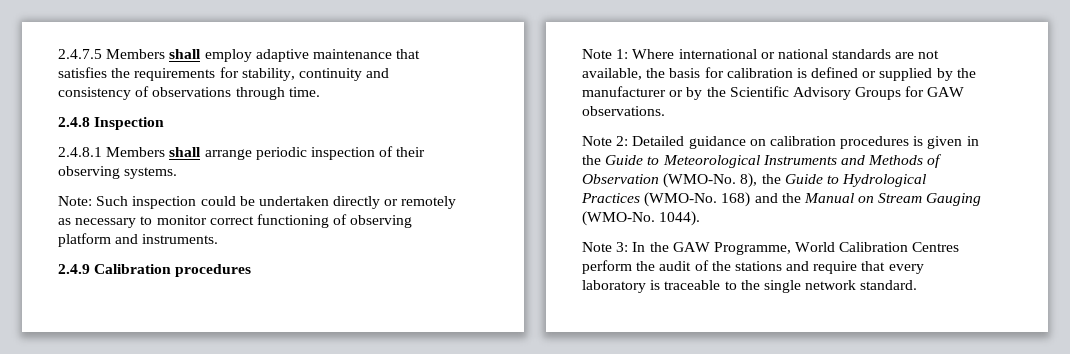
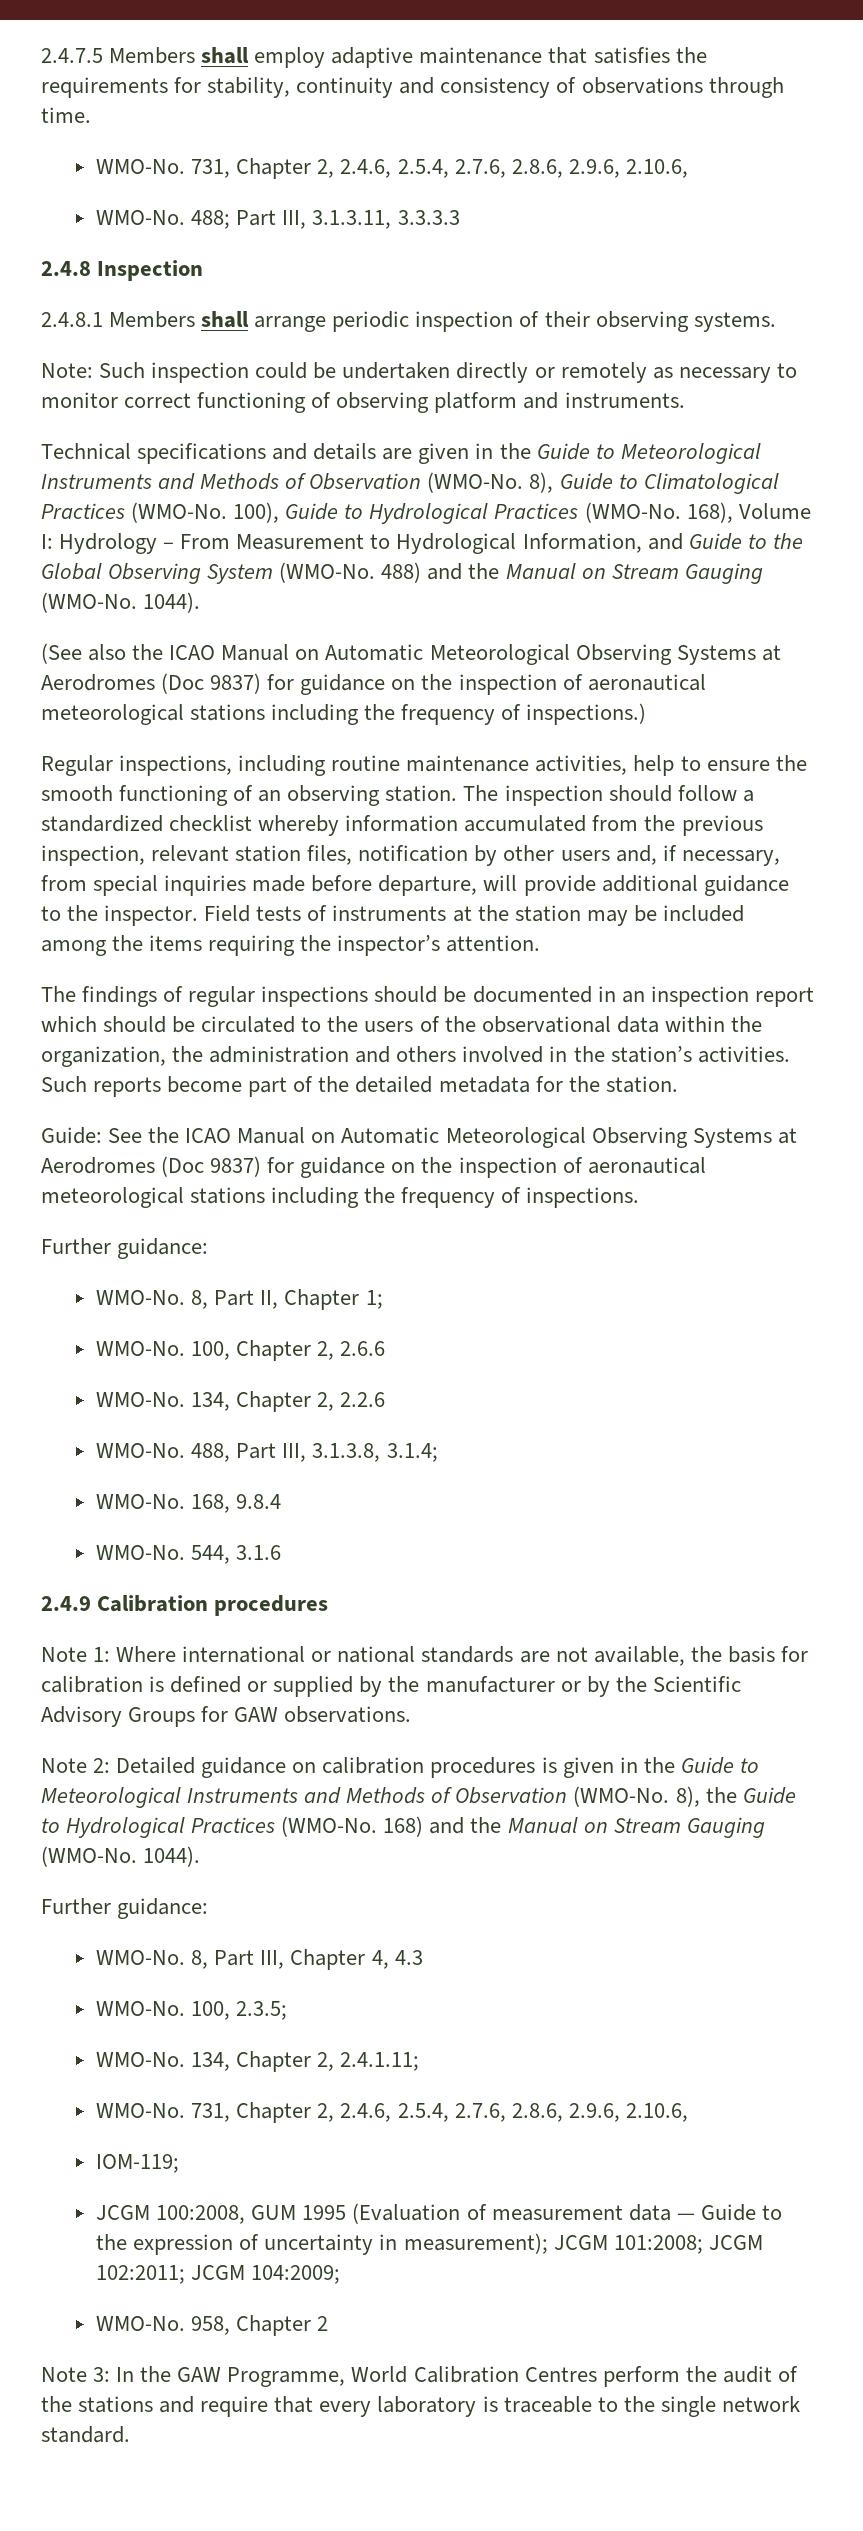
  2.4.7.5 Members shall employ adaptive maintenance that satisfies the requirements for stability, continuity and consistency of observations through time.
+ WMO-No. 731, Chapter 2, 2.4.6, 2.5.4, 2.7.6, 2.8.6, 2.9.6, 2.10.6,
+ WMO-No. 488; Part III, 3.1.3.11, 3.3.3.3
+ Technical specifications and details are given in the Guide to Meteorological Instruments and Methods of Observation (WMO-No. 8), Guide to Climatological Practices (WMO-No. 100), Guide to Hydrological Practices (WMO-No. 168), Volume I: Hydrology – From Measurement to Hydrological Information, and Guide to the Global Observing System (WMO-No. 488) and the Manual on Stream Gauging (WMO-No. 1044).
+ (See also the ICAO Manual on Automatic Meteorological Observing Systems at Aerodromes (Doc 9837) for guidance on the inspection of aeronautical meteorological stations including the frequency of inspections.)
+ Regular inspections, including routine maintenance activities, help to ensure the smooth functioning of an observing station. The inspection should follow a standardized checklist whereby information accumulated from the previous inspection, relevant station files, notification by other users and, if necessary, from special inquiries made before departure, will provide additional guidance to the inspector. Field tests of instruments at the station may be included among the items requiring the inspector’s attention.
+ The findings of regular inspections should be documented in an inspection report which should be circulated to the users of the observational data within the organization, the administration and others involved in the station’s activities. Such reports become part of the detailed metadata for the station.
+ Guide: See the ICAO Manual on Automatic Meteorological Observing Systems at Aerodromes (Doc 9837) for guidance on the inspection of aeronautical meteorological stations including the frequency of inspections.
+ Further guidance:
+ WMO-No. 8, Part II, Chapter 1;
+ WMO-No. 100, Chapter 2, 2.6.6
+ WMO-No. 134, Chapter 2, 2.2.6
+ WMO-No. 488, Part III, 3.1.3.8, 3.1.4;
+ WMO-No. 168, 9.8.4
+ WMO-No. 544, 3.1.6
  168) and the Manual on Stream Gauging (WMO-No. 1044).
+ Further guidance:
+ WMO-No. 8, Part III, Chapter 4, 4.3
+ WMO-No. 100, 2.3.5;
+ WMO-No. 134, Chapter 2, 2.4.1.11;
+ WMO-No. 731, Chapter 2, 2.4.6, 2.5.4, 2.7.6, 2.8.6, 2.9.6, 2.10.6,
+ IOM-119;
+ JCGM 100:2008, GUM 1995 (Evaluation of measurement data — Guide to the expression of uncertainty in measurement); JCGM 101:2008; JCGM 102:2011; JCGM 104:2009;
+ WMO-No. 958, Chapter 2

